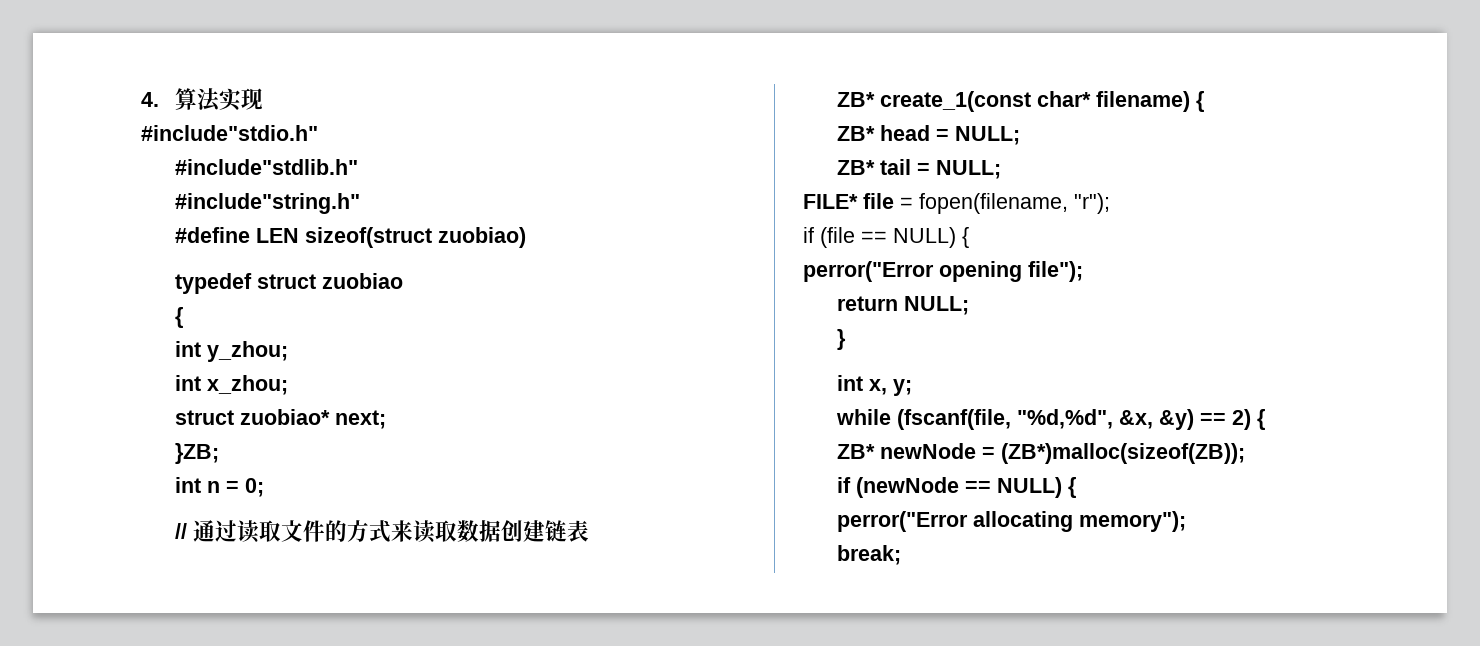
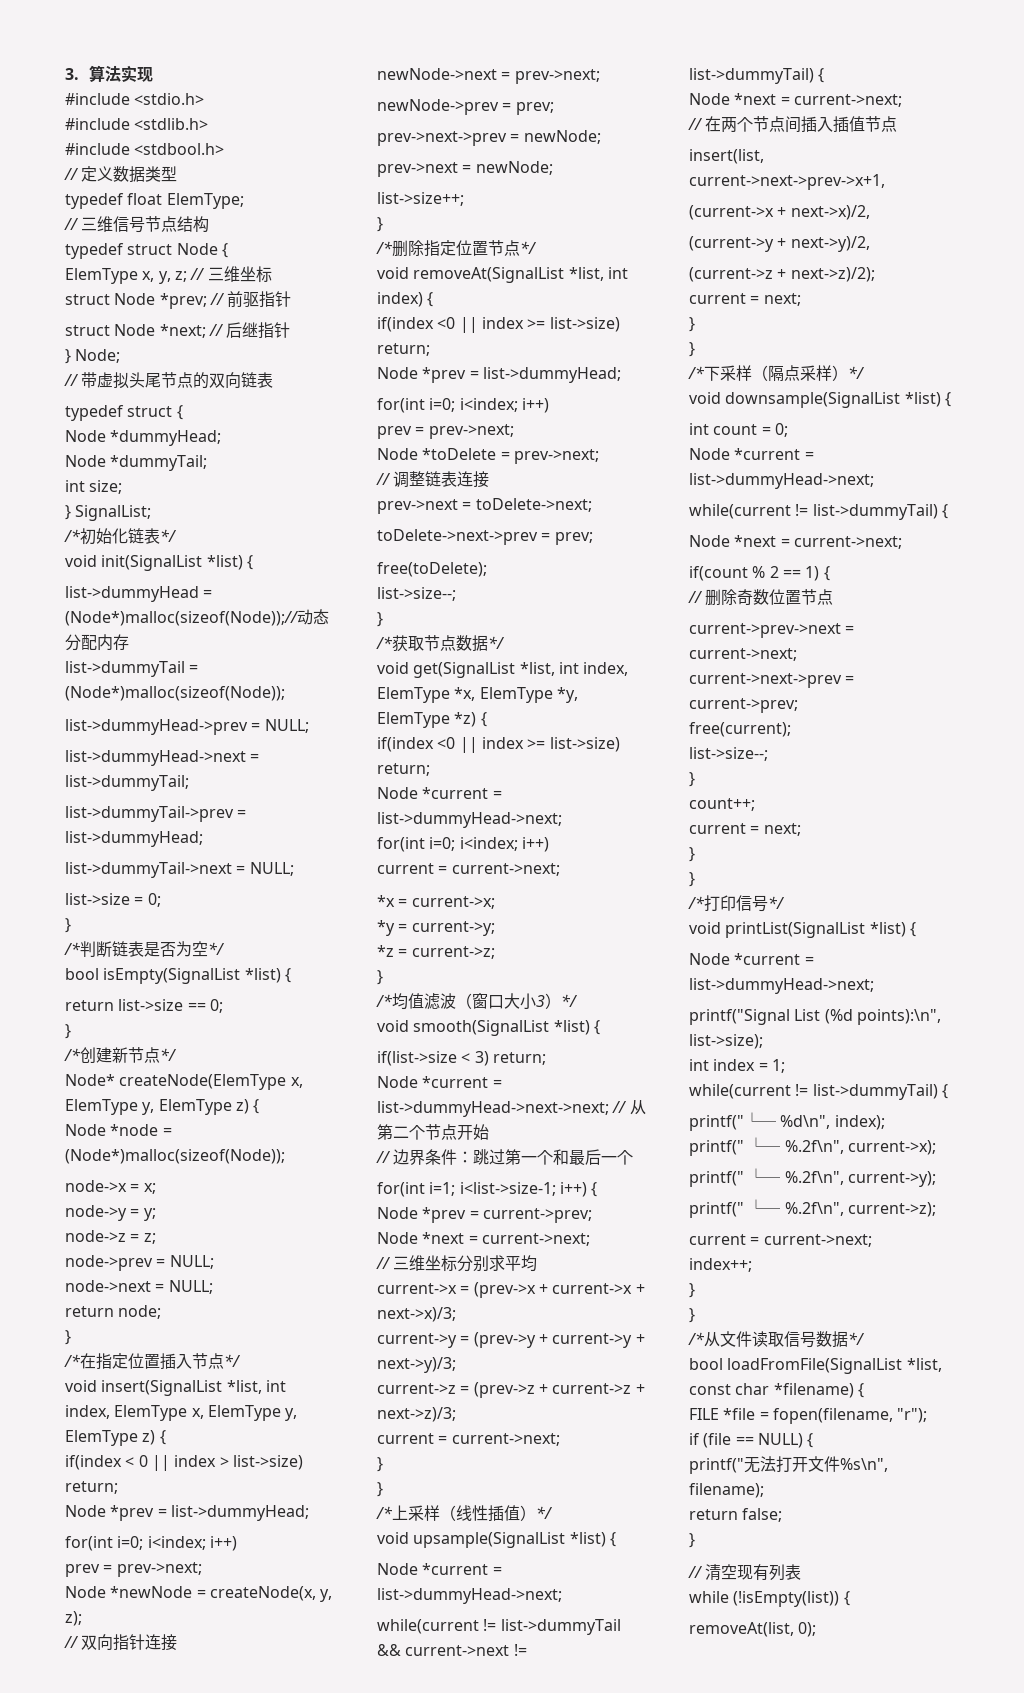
- 4.算法实现
+ 3.算法实现
- #include"stdio.h"
- #include"stdlib.h"
- #include"string.h"
- #define LEN sizeof(struct zuobiao)
- typedef struct zuobiao
- {
- int y_zhou;
- int x_zhou;
- struct zuobiao* next;
- }ZB;
- int n = 0;
- // 通过读取文件的方式来读取数据创建链表
- ZB* create_1(const char* filename) {
- ZB* head = NULL;
- ZB* tail = NULL;
- FILE* file = fopen(filename, "r");
+ #include <stdio.h>
+ #include <stdlib.h>
+ #include <stdbool.h>
+ // 定义数据类型
+ typedef float ElemType;
+ // 三维信号节点结构
+ typedef struct Node {
+ ElemType x, y, z; // 三维坐标
+ struct Node *prev; // 前驱指针
+ struct Node *next; // 后继指针
+ } Node;
+ // 带虚拟头尾节点的双向链表
+ typedef struct {
+ Node *dummyHead;
+ Node *dummyTail;
+ int size;
+ } SignalList;
+ /*初始化链表*/
+ void init(SignalList *list) {
+ list->dummyHead = (Node*)malloc(sizeof(Node));//动态分配内存
+ list->dummyTail = (Node*)malloc(sizeof(Node));
+ list->dummyHead->prev = NULL;
+ list->dummyHead->next = list->dummyTail;
+ list->dummyTail->prev = list->dummyHead;
+ list->dummyTail->next = NULL;
+ list->size = 0;
+ }
+ /*判断链表是否为空*/
+ bool isEmpty(SignalList *list) {
+ return list->size == 0;
+ }
+ /*创建新节点*/
+ Node* createNode(ElemType x, ElemType y, ElemType z) {
+ Node *node = (Node*)malloc(sizeof(Node));
+ node->x = x;
+ node->y = y;
+ node->z = z;
+ node->prev = NULL;
+ node->next = NULL;
+ return node;
+ }
+ /*在指定位置插入节点*/
+ void insert(SignalList *list, int index, ElemType x, ElemType y, ElemType z) {
+ if(index < 0 || index > list->size) return;
+ Node *prev = list->dummyHead;
+ for(int i=0; i<index; i++)
+ prev = prev->next;
+ Node *newNode = createNode(x, y, z);
+ // 双向指针连接
+ newNode->next = prev->next;
+ newNode->prev = prev;
+ prev->next->prev = newNode;
+ prev->next = newNode;
+ list->size++;
+ }
+ /*删除指定位置节点*/
+ void removeAt(SignalList *list, int index) {
+ if(index <0 || index >= list->size) return;
+ Node *prev = list->dummyHead;
+ for(int i=0; i<index; i++)
+ prev = prev->next;
+ Node *toDelete = prev->next;
+ // 调整链表连接
+ prev->next = toDelete->next;
+ toDelete->next->prev = prev;
+ free(toDelete);
+ list->size--;
+ }
+ /*获取节点数据*/
+ void get(SignalList *list, int index, ElemType *x, ElemType *y, ElemType *z) {
+ if(index <0 || index >= list->size) return;
+ Node *current = list->dummyHead->next;
+ for(int i=0; i<index; i++)
+ current = current->next;
+ *x = current->x;
+ *y = current->y;
+ *z = current->z;
+ }
+ /*均值滤波（窗口大小3）*/
+ void smooth(SignalList *list) {
+ if(list->size < 3) return;
+ Node *current = list->dummyHead->next->next; // 从第二个节点开始
+ // 边界条件：跳过第一个和最后一个
+ for(int i=1; i<list->size-1; i++) {
+ Node *prev = current->prev;
+ Node *next = current->next;
+ // 三维坐标分别求平均
+ current->x = (prev->x + current->x + next->x)/3;
+ current->y = (prev->y + current->y + next->y)/3;
+ current->z = (prev->z + current->z + next->z)/3;
+ current = current->next;
+ }
+ }
+ /*上采样（线性插值）*/
+ void upsample(SignalList *list) {
+ Node *current = list->dummyHead->next;
+ while(current != list->dummyTail && current->next != list->dummyTail) {
+ Node *next = current->next;
+ // 在两个节点间插入插值节点
+ insert(list, current->next->prev->x+1,
+ (current->x + next->x)/2,
+ (current->y + next->y)/2,
+ (current->z + next->z)/2);
+ current = next;
+ }
+ }
+ /*下采样（隔点采样）*/
+ void downsample(SignalList *list) {
+ int count = 0;
+ Node *current = list->dummyHead->next;
+ while(current != list->dummyTail) {
+ Node *next = current->next;
+ if(count % 2 == 1) {
+ // 删除奇数位置节点
+ current->prev->next = current->next;
+ current->next->prev = current->prev;
+ free(current);
+ list->size--;
+ }
+ count++;
+ current = next;
+ }
+ }
+ /*打印信号*/
+ void printList(SignalList *list) {
+ Node *current = list->dummyHead->next;
+ printf("Signal List (%d points):\n", list->size);
+ int index = 1;
+ while(current != list->dummyTail) {
+ printf("└─ %d\n", index);
+ printf(" └─ %.2f\n", current->x);
+ printf(" └─ %.2f\n", current->y);
+ printf(" └─ %.2f\n", current->z);
+ current = current->next;
+ index++;
+ }
+ }
+ /*从文件读取信号数据*/
+ bool loadFromFile(SignalList *list, const char *filename) {
+ FILE *file = fopen(filename, "r");
- perror("Error opening file");
- return NULL;
+ printf("无法打开文件%s\n", filename);
+ return false;
  }
- int x, y;
- while (fscanf(file, "%d,%d", &x, &y) == 2) {
- ZB* newNode = (ZB*)malloc(sizeof(ZB));
- if (newNode == NULL) {
- perror("Error allocating memory");
- break;
+ // 清空现有列表
+ while (!isEmpty(list)) {
+ removeAt(list, 0);

